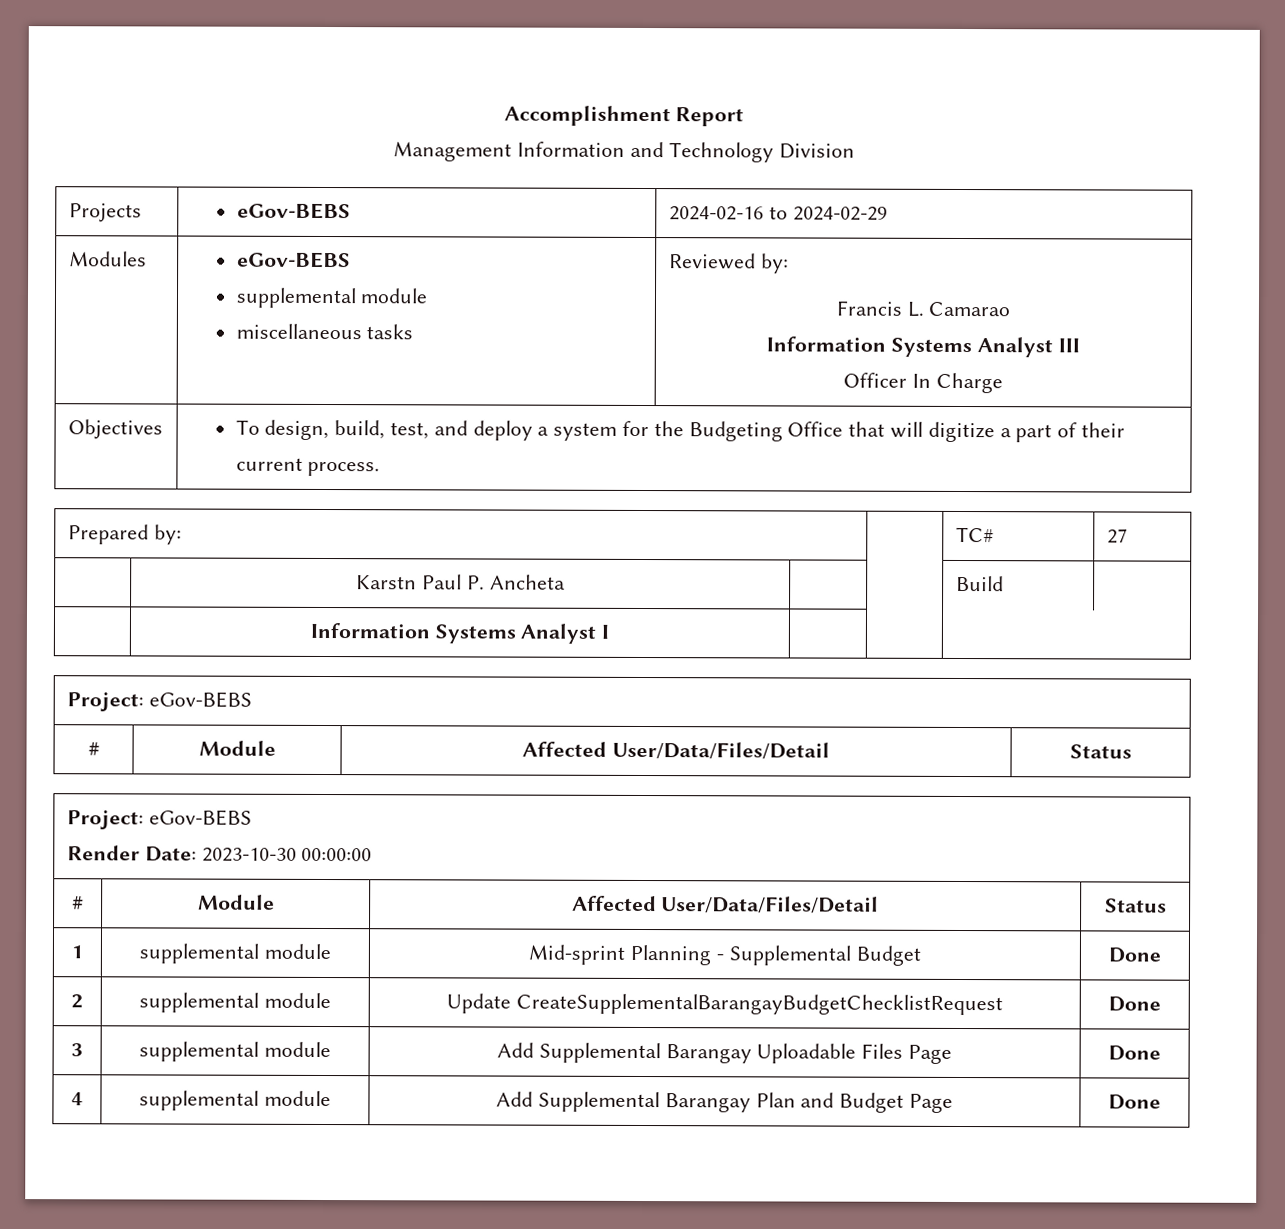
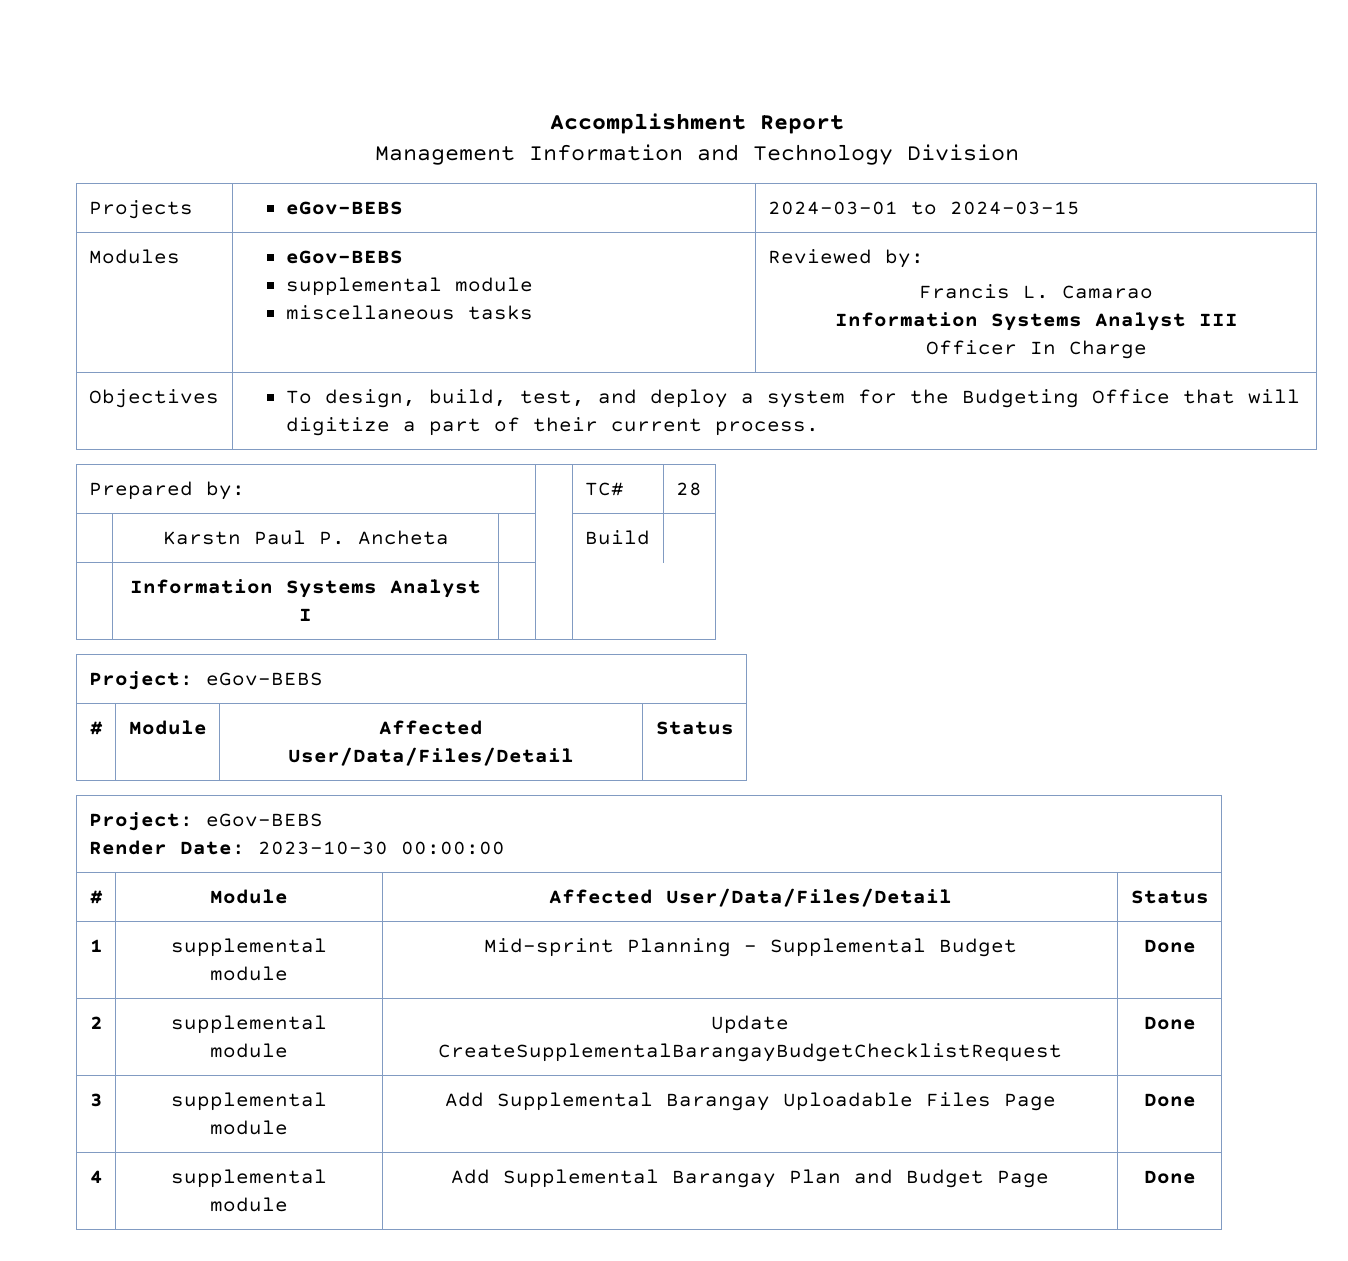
- Projects | eGov-BEBS | 2024-02-16 to 2024-02-29
+ Projects | eGov-BEBS | 2024-03-01 to 2024-03-15
- Prepared by: | | TC# | 27
+ Prepared by: | | TC# | 28

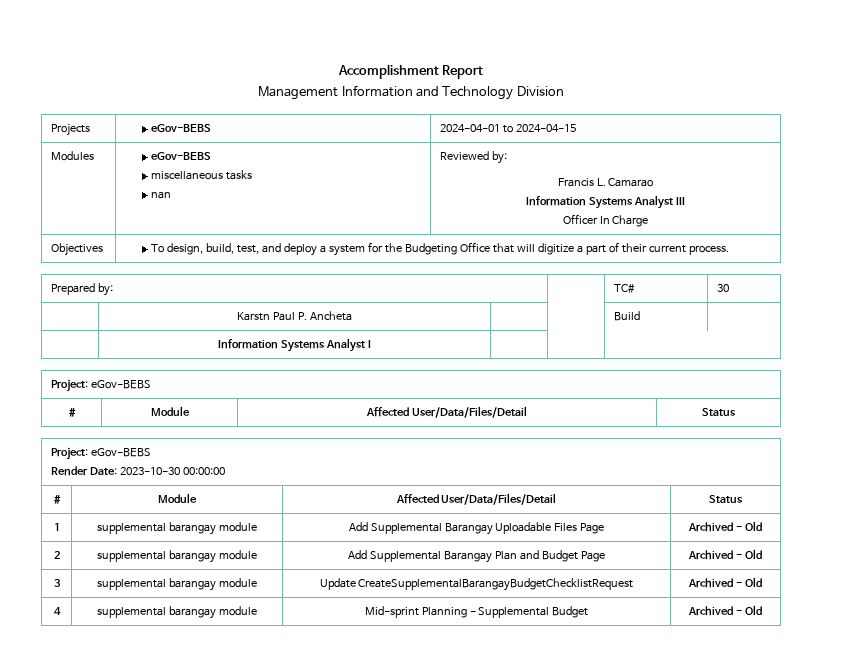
- Projects | eGov-BEBS | 2024-03-01 to 2024-03-15
+ Projects | eGov-BEBS | 2024-04-01 to 2024-04-15
  Modules | eGov-BEBS
- supplemental module
- miscellaneous tasks | Reviewed by:
+ miscellaneous tasks
+ nan | Reviewed by:
- Prepared by: | | TC# | 28
+ Prepared by: | | TC# | 30
- 1 | supplemental module | Mid-sprint Planning - Supplemental Budget | Done
- 2 | supplemental module | Update CreateSupplementalBarangayBudgetChecklistRequest | Done
- 3 | supplemental module | Add Supplemental Barangay Uploadable Files Page | Done
- 4 | supplemental module | Add Supplemental Barangay Plan and Budget Page | Done
+ 1 | supplemental barangay module | Add Supplemental Barangay Uploadable Files Page | Archived - Old
+ 2 | supplemental barangay module | Add Supplemental Barangay Plan and Budget Page | Archived - Old
+ 3 | supplemental barangay module | Update CreateSupplementalBarangayBudgetChecklistRequest | Archived - Old
+ 4 | supplemental barangay module | Mid-sprint Planning - Supplemental Budget | Archived - Old

